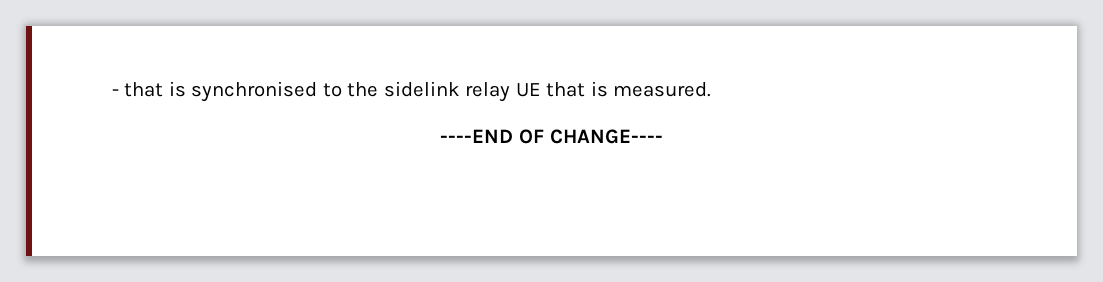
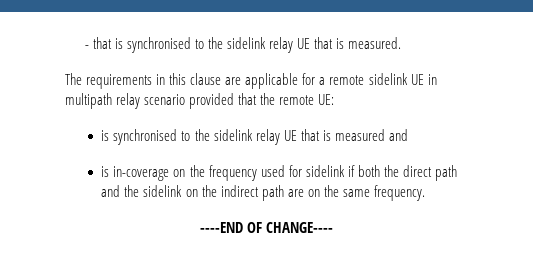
+ The requirements in this clause are applicable for a remote sidelink UE in multipath relay scenario provided that the remote UE:
+ is synchronised to the sidelink relay UE that is measured and
+ is in-coverage on the frequency used for sidelink if both the direct path and the sidelink on the indirect path are on the same frequency.

